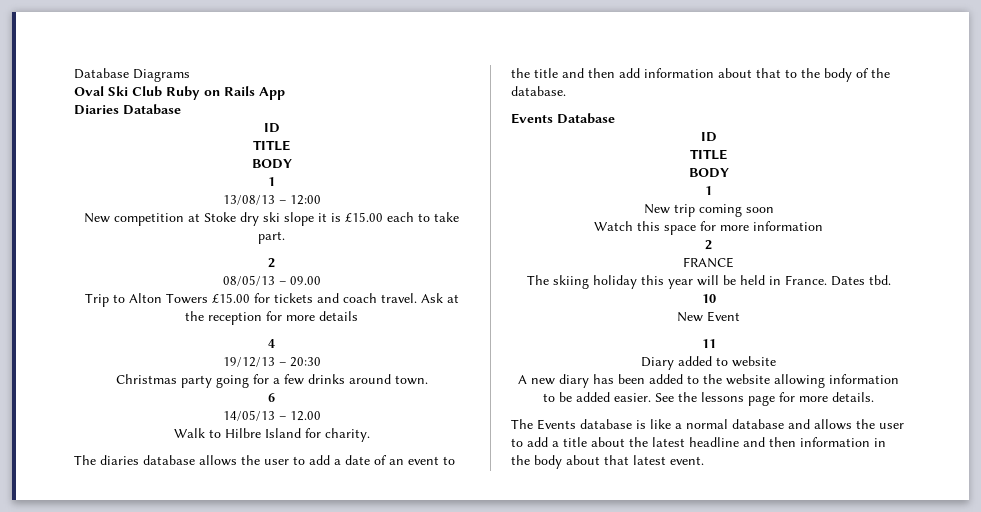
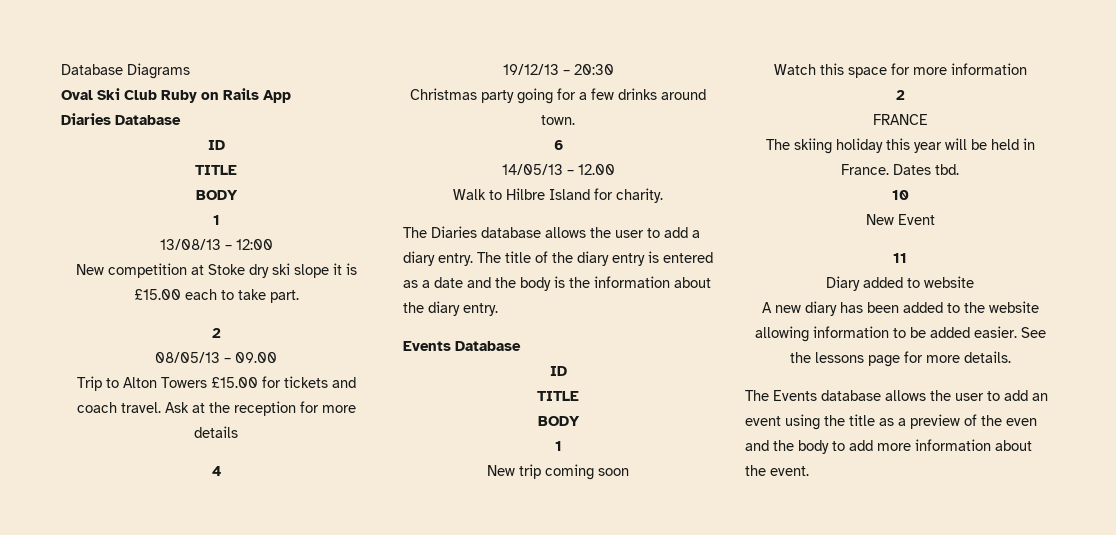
- The diaries database allows the user to add a date of an event to the title and then add information about that to the body of the database.
+ The Diaries database allows the user to add a diary entry. The title of the diary entry is entered as a date and the body is the information about the diary entry.
- The Events database is like a normal database and allows the user to add a title about the latest headline and then information in the body about that latest event.
+ The Events database allows the user to add an event using the title as a preview of the even and the body to add more information about the event.

